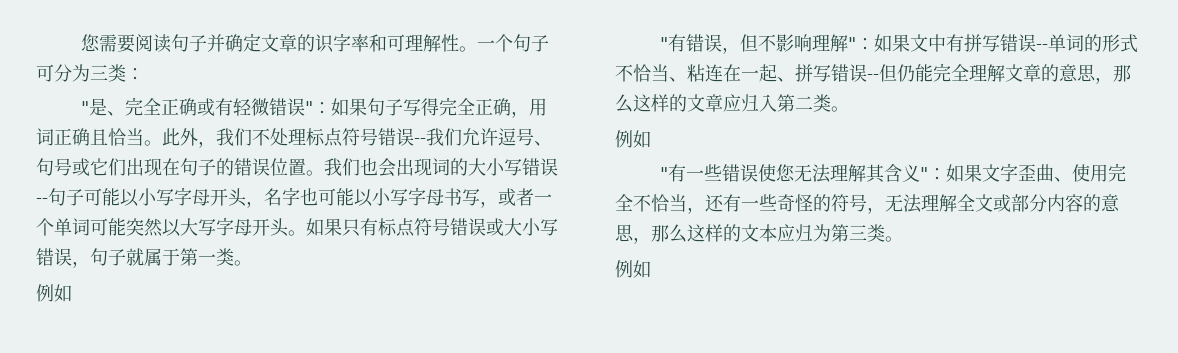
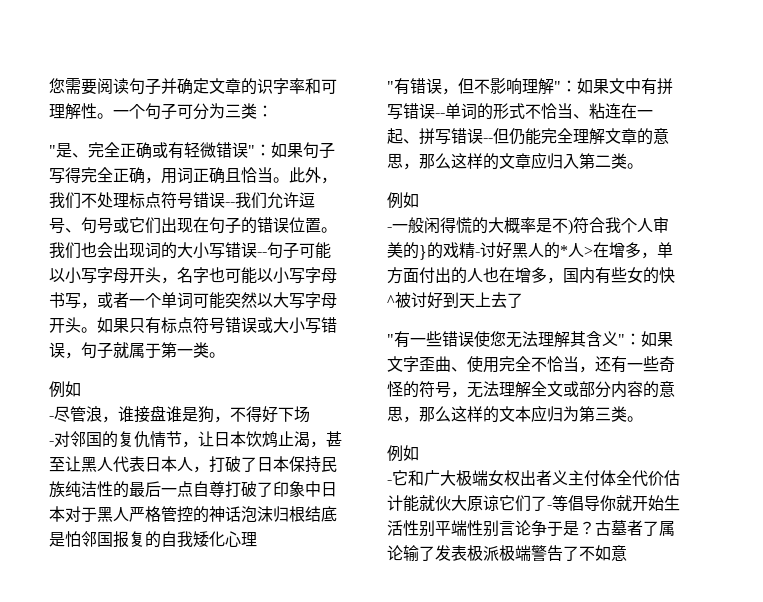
+ -尽管浪，谁接盘谁是狗，不得好下场
+ -对邻国的复仇情节，让日本饮鸩止渴，甚至让黑人代表日本人，打破了日本保持民族纯洁性的最后一点自尊打破了印象中日本对于黑人严格管控的神话泡沫归根结底是怕邻国报复的自我矮化心理
+ -一般闲得慌的大概率是不)符合我个人审美的}的戏精-讨好黑人的*人>在增多，单方面付出的人也在增多，国内有些女的快^被讨好到天上去了
+ -它和广大极端女权出者义主付体全代价估计能就伙大原谅它们了-等倡导你就开始生活性别平端性别言论争于是？古墓者了属论输了发表极派极端警告了不如意

